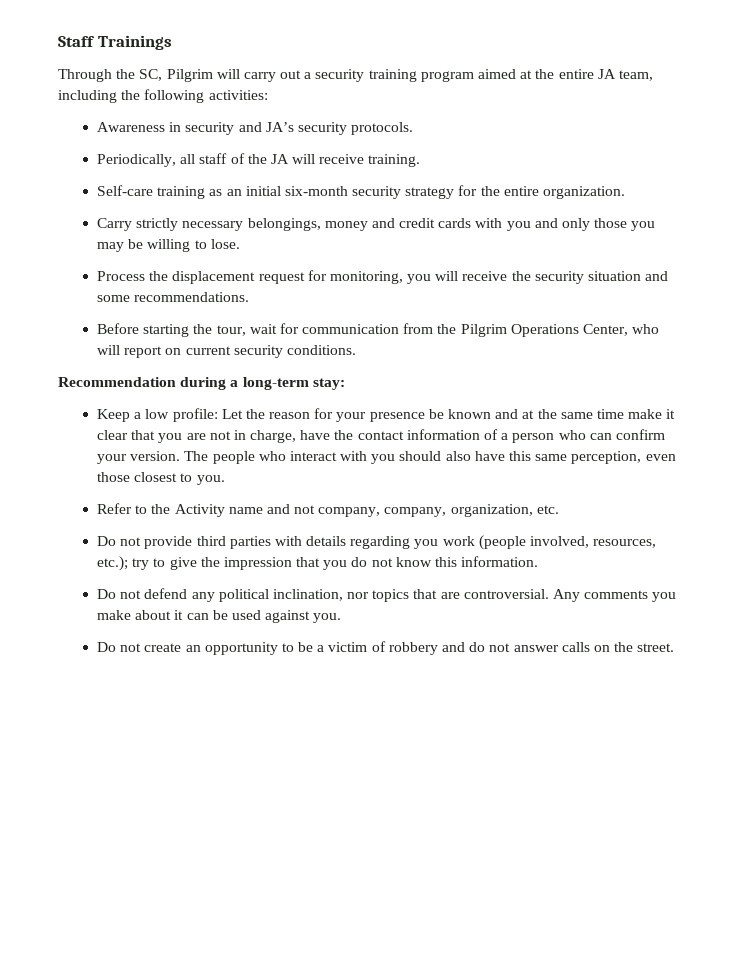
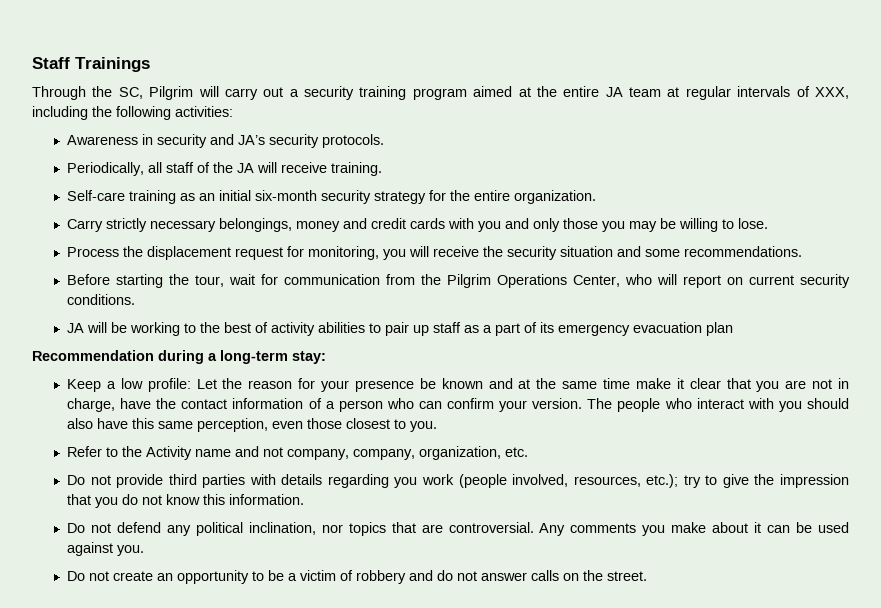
- Through the SC, Pilgrim will carry out a security training program aimed at the entire JA team, including the following activities:
+ Through the SC, Pilgrim will carry out a security training program aimed at the entire JA team at regular intervals of XXX, including the following activities:
+ JA will be working to the best of activity abilities to pair up staff as a part of its emergency evacuation plan

